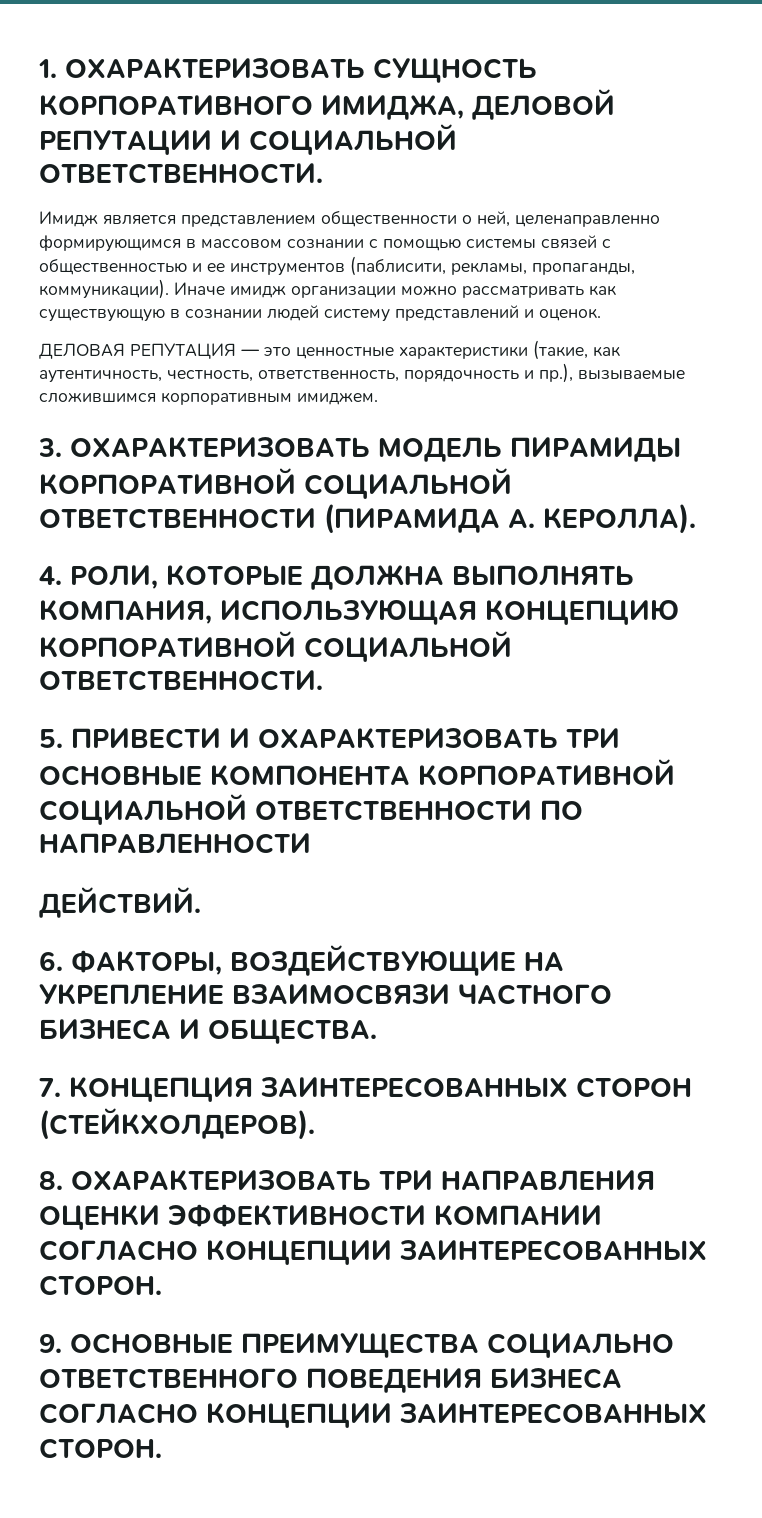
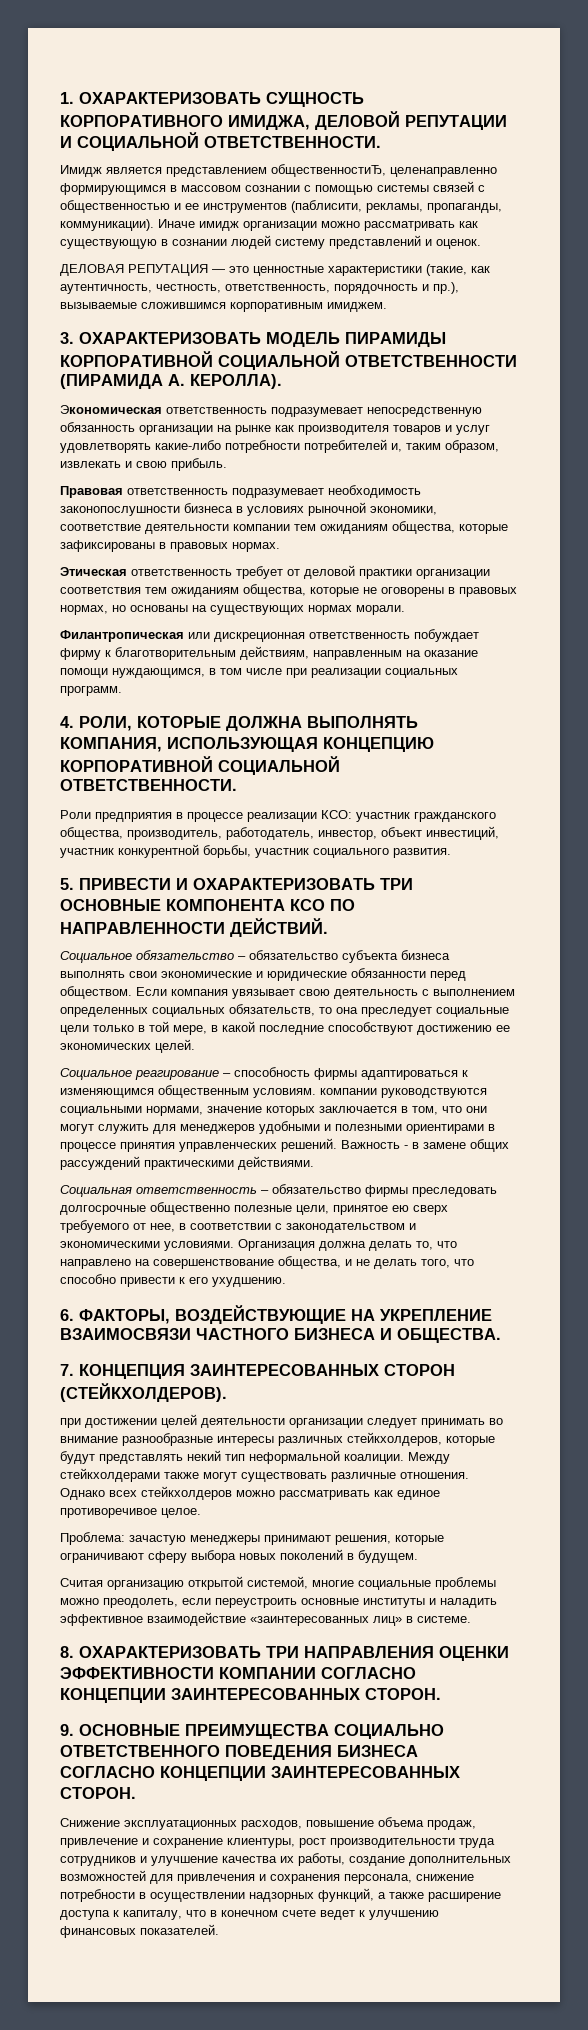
- Имидж является представлением общественности о ней, целенаправленно формирующимся в массовом сознании с помощью системы связей с общественностью и ее инструментов (паблисити, рекламы, пропаганды, коммуникации).
+ Имидж является представлением общественностиЂ, целенаправленно формирующимся в массовом сознании с помощью системы связей с общественностью и ее инструментов (паблисити, рекламы, пропаганды, коммуникации).
+ Экономическая ответственность подразумевает непосредственную обязанность организации на рынке как производителя товаров и услуг удовлетворять какие-либо потребности потребителей и, таким образом, извлекать и свою прибыль.
+ Правовая ответственность подразумевает необходимость законопослушности бизнеса в условиях рыночной экономики, соответствие деятельности компании тем ожиданиям общества, которые зафиксированы в правовых нормах.
+ Этическая ответственность требует от деловой практики организации соответствия тем ожиданиям общества, которые не оговорены в правовых нормах, но основаны на существующих нормах морали.
+ Филантропическая или дискреционная ответственность побуждает фирму к благотворительным действиям, направленным на оказание помощи нуждающимся, в том числе при реализации социальных программ.
+ Роли предприятия в процессе реализации КСО: участник гражданского общества, производитель, работодатель, инвестор, объект инвестиций, участник конкурентной борьбы, участник социального развития.
- 5. ПРИВЕСТИ И ОХАРАКТЕРИЗОВАТЬ ТРИ ОСНОВНЫЕ КОМПОНЕНТА КОРПОРАТИВНОЙ СОЦИАЛЬНОЙ ОТВЕТСТВЕННОСТИ ПО НАПРАВЛЕННОСТИ
- ДЕЙСТВИЙ.
+ 5. ПРИВЕСТИ И ОХАРАКТЕРИЗОВАТЬ ТРИ ОСНОВНЫЕ КОМПОНЕНТА КСО ПО НАПРАВЛЕННОСТИ ДЕЙСТВИЙ.
+ Социальное обязательство – обязательство субъекта бизнеса выполнять свои экономические и юридические обязанности перед обществом. Если компания увязывает свою деятельность с выполнением определенных социальных обязательств, то она преследует социальные цели только в той мере, в какой последние способствуют достижению ее экономических целей.
+ Социальное реагирование – способность фирмы адаптироваться к изменяющимся общественным условиям. компании руководствуются социальными нормами, значение которых заключается в том, что они могут служить для менеджеров удобными и полезными ориентирами в процессе принятия управленческих решений. Важность - в замене общих рассуждений практическими действиями.
+ Социальная ответственность – обязательство фирмы преследовать долгосрочные общественно полезные цели, принятое ею сверх требуемого от нее, в соответствии с законодательством и экономическими условиями. Организация должна делать то, что направлено на совершенствование общества, и не делать того, что способно привести к его ухудшению.
+ при достижении целей деятельности организации следует принимать во внимание разнообразные интересы различных стейкхолдеров, которые будут представлять некий тип неформальной коалиции. Между стейкхолдерами также могут существовать различные отношения. Однако всех стейкхолдеров можно рассматривать как единое противоречивое целое.
+ Проблема: зачастую менеджеры принимают решения, которые ограничивают сферу выбора новых поколений в будущем.
+ Считая организацию открытой системой, многие социальные проблемы можно преодолеть, если переустроить основные институты и наладить эффективное взаимодействие «заинтересованных лиц» в системе.
+ Снижение эксплуатационных расходов, повышение объема продаж, привлечение и сохранение клиентуры, рост производительности труда сотрудников и улучшение качества их работы, создание дополнительных возможностей для привлечения и сохранения персонала, снижение потребности в осуществлении надзорных функций, а также расширение доступа к капиталу, что в конечном счете ведет к улучшению финансовых показателей.

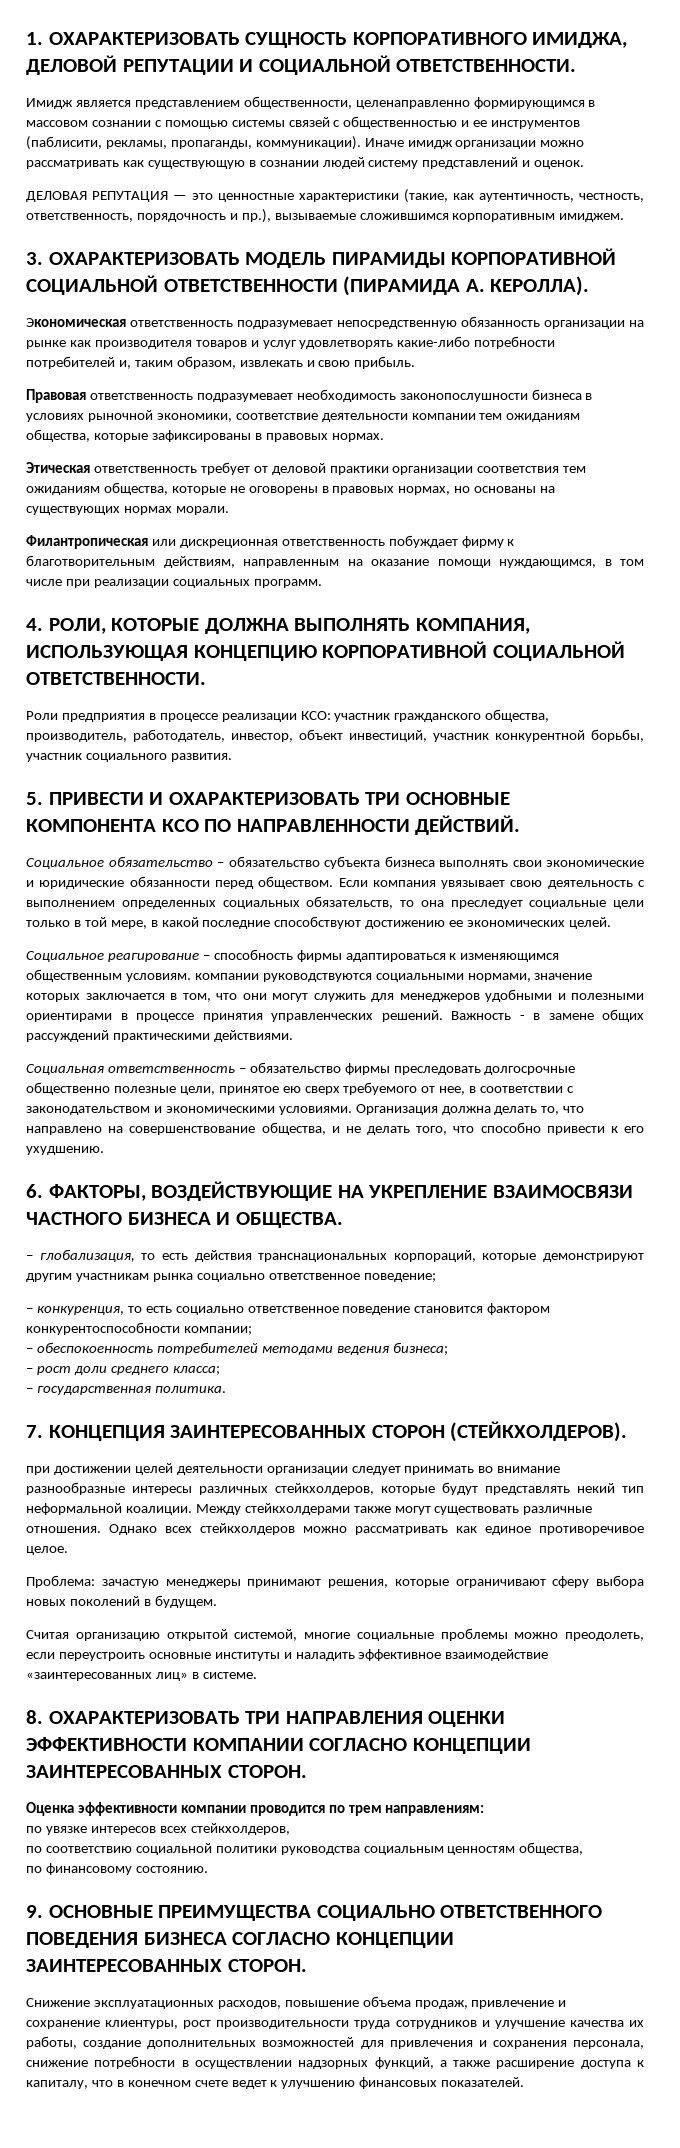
- Имидж является представлением общественностиЂ, целенаправленно формирующимся в массовом сознании с помощью системы связей с общественностью и ее инструментов (паблисити, рекламы, пропаганды, коммуникации).
+ Имидж является представлением общественности, целенаправленно формирующимся в массовом сознании с помощью системы связей с общественностью и ее инструментов (паблисити, рекламы, пропаганды, коммуникации).
+ – глобализация, то есть действия транснациональных корпораций, которые демонстрируют другим участникам рынка социально ответственное поведение;
+ – конкуренция, то есть социально ответственное поведение становится фактором конкурентоспособности компании;
+ – обеспокоенность потребителей методами ведения бизнеса;
+ – рост доли среднего класса;
+ – государственная политика.
+ Оценка эффективности компании проводится по трем направлениям:
+ по увязке интересов всех стейкхолдеров,
+ по соответствию социальной политики руководства социальным ценностям общества,
+ по финансовому состоянию.

